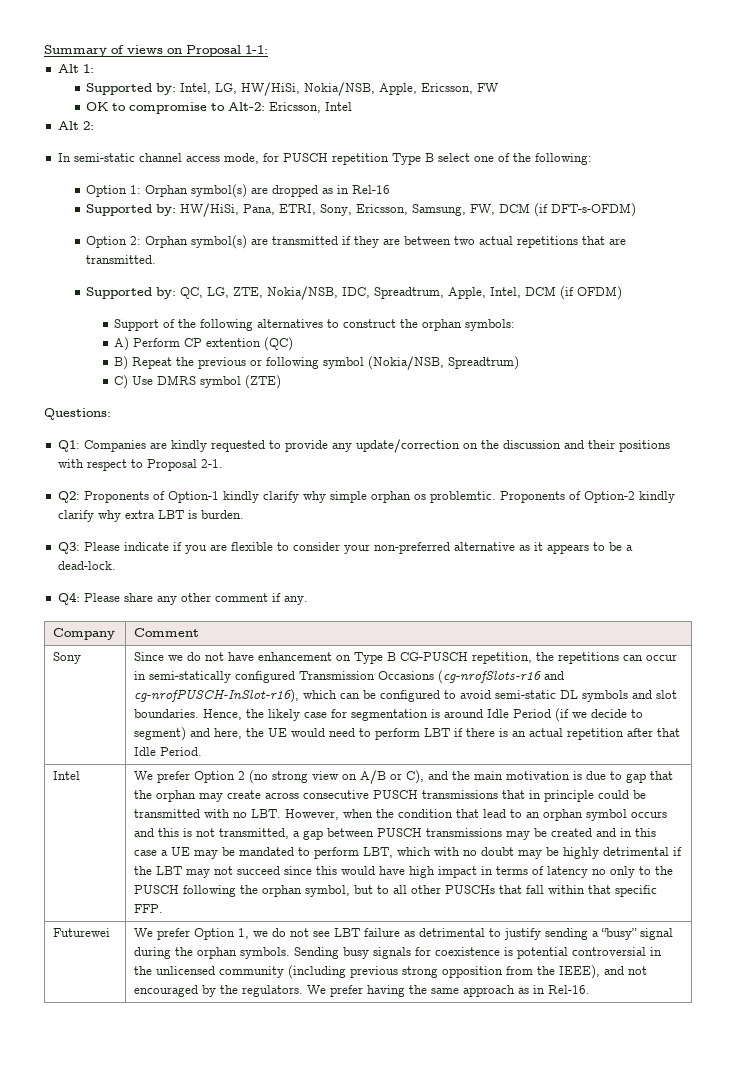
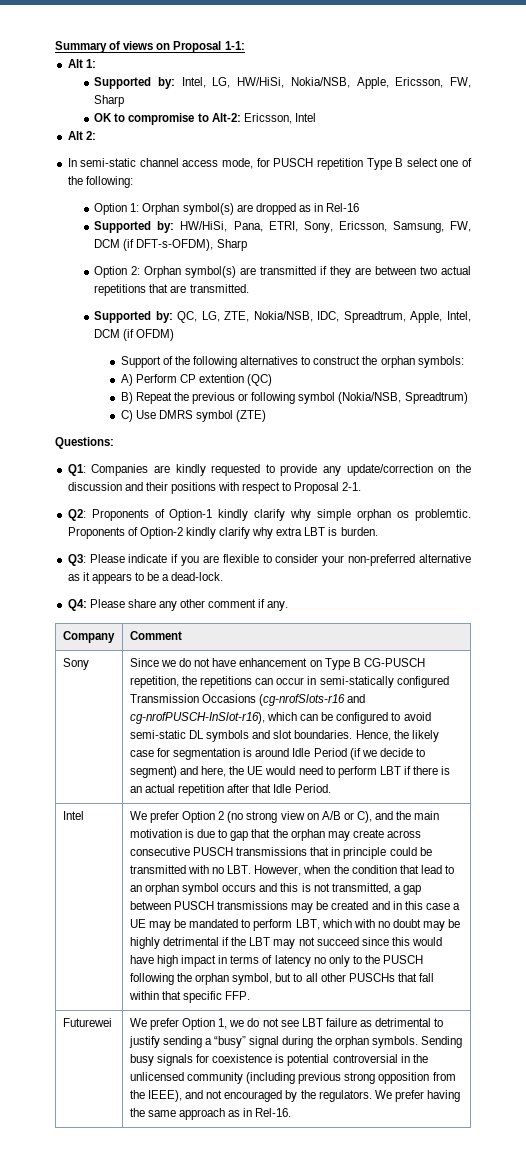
- Supported by: Intel, LG, HW/HiSi, Nokia/NSB, Apple, Ericsson, FW
+ Supported by: Intel, LG, HW/HiSi, Nokia/NSB, Apple, Ericsson, FW, Sharp
- Supported by: HW/HiSi, Pana, ETRI, Sony, Ericsson, Samsung, FW, DCM (if DFT-s-OFDM)
+ Supported by: HW/HiSi, Pana, ETRI, Sony, Ericsson, Samsung, FW, DCM (if DFT-s-OFDM), Sharp

